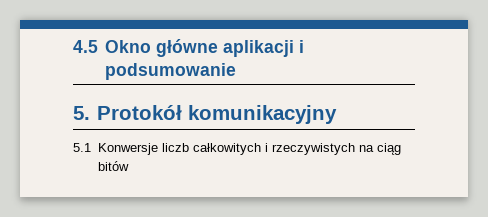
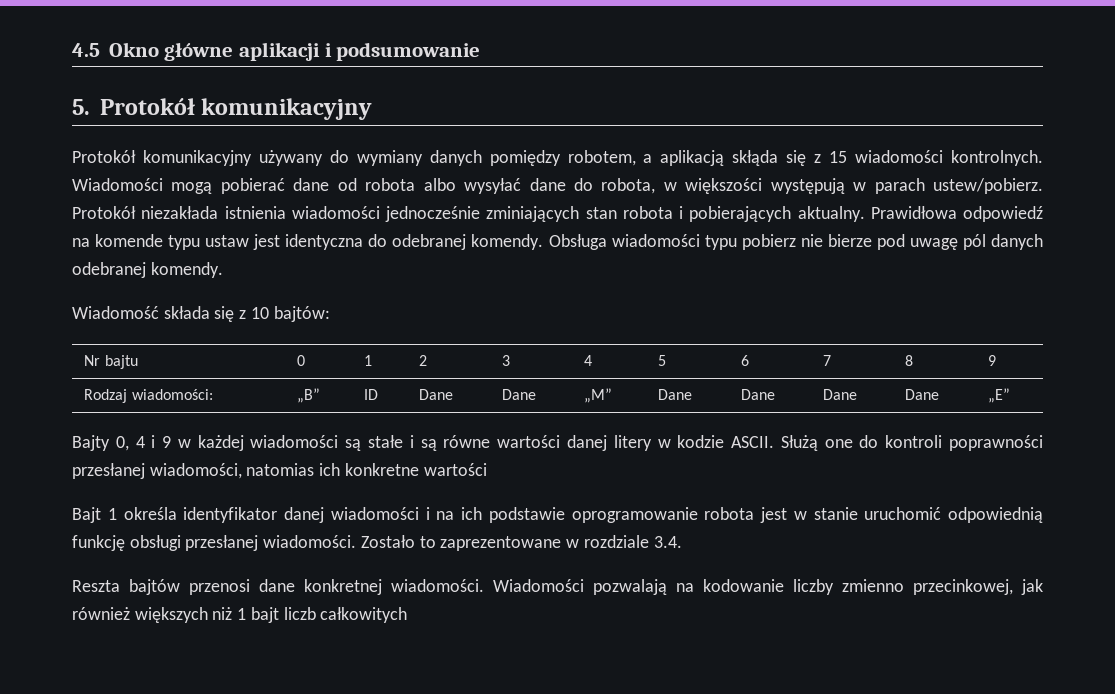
- 5.1 Konwersje liczb całkowitych i rzeczywistych na ciąg bitów
+ Protokół komunikacyjny używany do wymiany danych pomiędzy robotem, a aplikacją skłąda się z 15 wiadomości kontrolnych. Wiadomości mogą pobierać dane od robota albo wysyłać dane do robota, w większości występują w parach ustew/pobierz. Protokół niezakłada istnienia wiadomości jednocześnie zminiających stan robota i pobierających aktualny. Prawidłowa odpowiedź na komende typu ustaw jest identyczna do odebranej komendy. Obsługa wiadomości typu pobierz nie bierze pod uwagę pól danych odebranej komendy.
+ Wiadomość składa się z 10 bajtów:
+ Nr bajtu | 0 | 1 | 2 | 3 | 4 | 5 | 6 | 7 | 8 | 9
+ Rodzaj wiadomości: | „B” | ID | Dane | Dane | „M” | Dane | Dane | Dane | Dane | „E”
+ Bajty 0, 4 i 9 w każdej wiadomości są stałe i są równe wartości danej litery w kodzie ASCII. Służą one do kontroli poprawności przesłanej wiadomości, natomias ich konkretne wartości
+ Bajt 1 określa identyfikator danej wiadomości i na ich podstawie oprogramowanie robota jest w stanie uruchomić odpowiednią funkcję obsługi przesłanej wiadomości. Zostało to zaprezentowane w rozdziale 3.4.
+ Reszta bajtów przenosi dane konkretnej wiadomości. Wiadomości pozwalają na kodowanie liczby zmienno przecinkowej, jak również większych niż 1 bajt liczb całkowitych

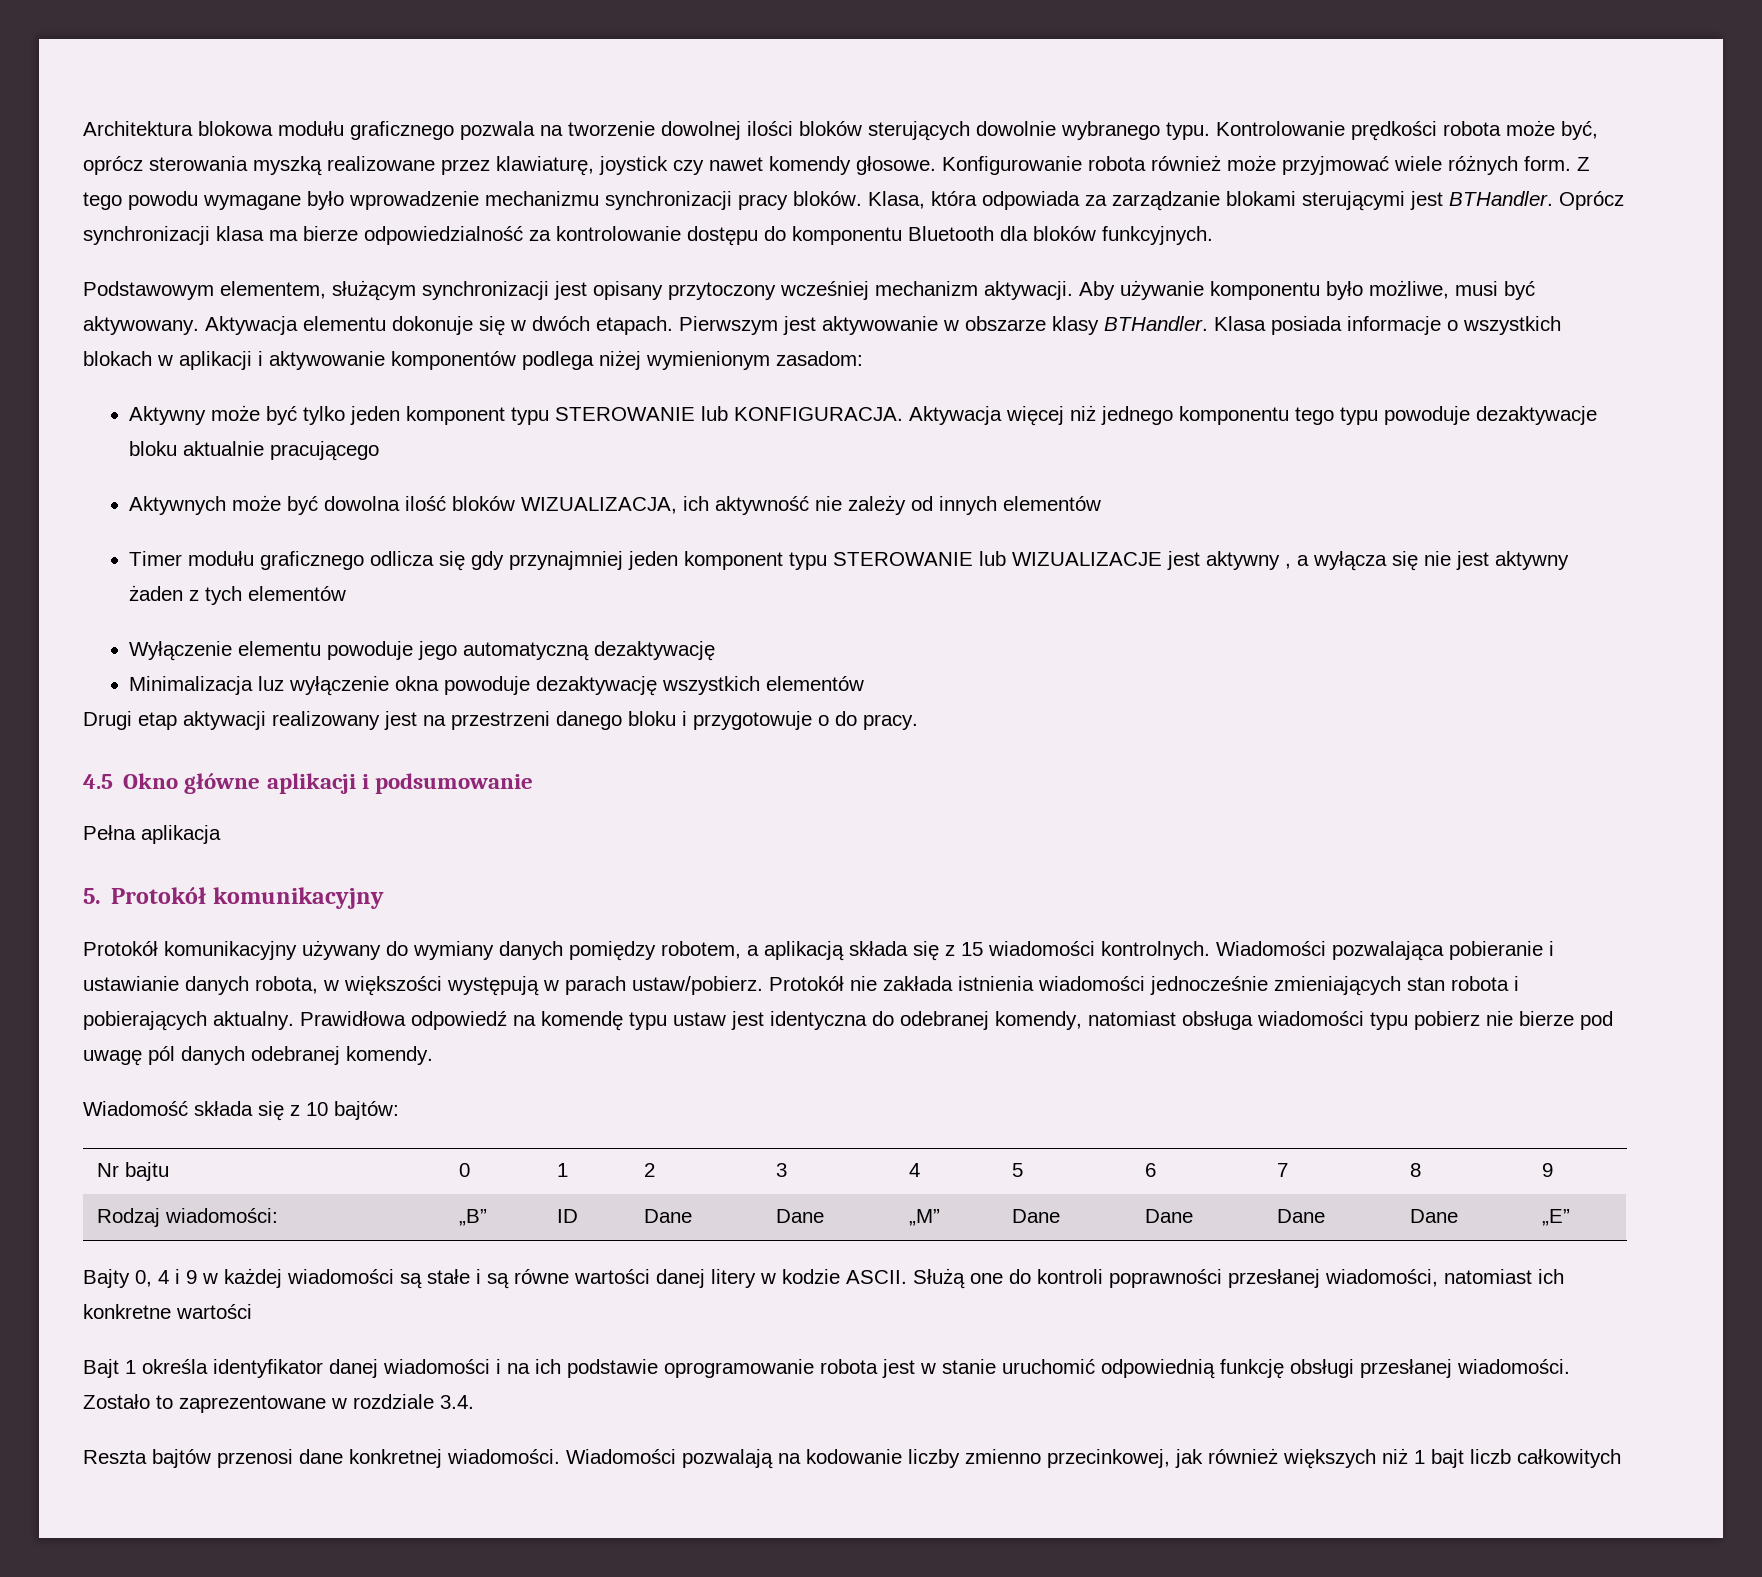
+ Architektura blokowa modułu graficznego pozwala na tworzenie dowolnej ilości bloków sterujących dowolnie wybranego typu. Kontrolowanie prędkości robota może być, oprócz sterowania myszką realizowane przez klawiaturę, joystick czy nawet komendy głosowe. Konfigurowanie robota również może przyjmować wiele różnych form. Z tego powodu wymagane było wprowadzenie mechanizmu synchronizacji pracy bloków. Klasa, która odpowiada za zarządzanie blokami sterującymi jest BTHandler. Oprócz synchronizacji klasa ma bierze odpowiedzialność za kontrolowanie dostępu do komponentu Bluetooth dla bloków funkcyjnych.
+ Podstawowym elementem, służącym synchronizacji jest opisany przytoczony wcześniej mechanizm aktywacji. Aby używanie komponentu było możliwe, musi być aktywowany. Aktywacja elementu dokonuje się w dwóch etapach. Pierwszym jest aktywowanie w obszarze klasy BTHandler. Klasa posiada informacje o wszystkich blokach w aplikacji i aktywowanie komponentów podlega niżej wymienionym zasadom:
+ Aktywny może być tylko jeden komponent typu STEROWANIE lub KONFIGURACJA. Aktywacja więcej niż jednego komponentu tego typu powoduje dezaktywacje bloku aktualnie pracującego
+ Aktywnych może być dowolna ilość bloków WIZUALIZACJA, ich aktywność nie zależy od innych elementów
+ Timer modułu graficznego odlicza się gdy przynajmniej jeden komponent typu STEROWANIE lub WIZUALIZACJE jest aktywny , a wyłącza się nie jest aktywny żaden z tych elementów
+ Wyłączenie elementu powoduje jego automatyczną dezaktywację
+ Minimalizacja luz wyłączenie okna powoduje dezaktywację wszystkich elementów
+ Drugi etap aktywacji realizowany jest na przestrzeni danego bloku i przygotowuje o do pracy.
+ Pełna aplikacja
- Protokół komunikacyjny używany do wymiany danych pomiędzy robotem, a aplikacją skłąda się z 15 wiadomości kontrolnych.
+ Protokół komunikacyjny używany do wymiany danych pomiędzy robotem, a aplikacją składa się z 15 wiadomości kontrolnych.
- Wiadomości mogą pobierać dane od robota albo wysyłać dane do robota, w większości występują w parach ustew/pobierz. Protokół niezakłada istnienia wiadomości jednocześnie zminiających stan robota i pobierających aktualny.
+ Wiadomości pozwalająca pobieranie i ustawianie danych robota, w większości występują w parach ustaw/pobierz. Protokół nie zakłada istnienia wiadomości jednocześnie zmieniających stan robota i pobierających aktualny.
- Prawidłowa odpowiedź na komende typu ustaw jest identyczna do odebranej komendy. Obsługa wiadomości typu pobierz nie bierze pod uwagę pól danych odebranej komendy.
+ Prawidłowa odpowiedź na komendę typu ustaw jest identyczna do odebranej komendy, natomiast obsługa wiadomości typu pobierz nie bierze pod uwagę pól danych odebranej komendy.
- Służą one do kontroli poprawności przesłanej wiadomości, natomias ich konkretne wartości
+ Służą one do kontroli poprawności przesłanej wiadomości, natomiast ich konkretne wartości

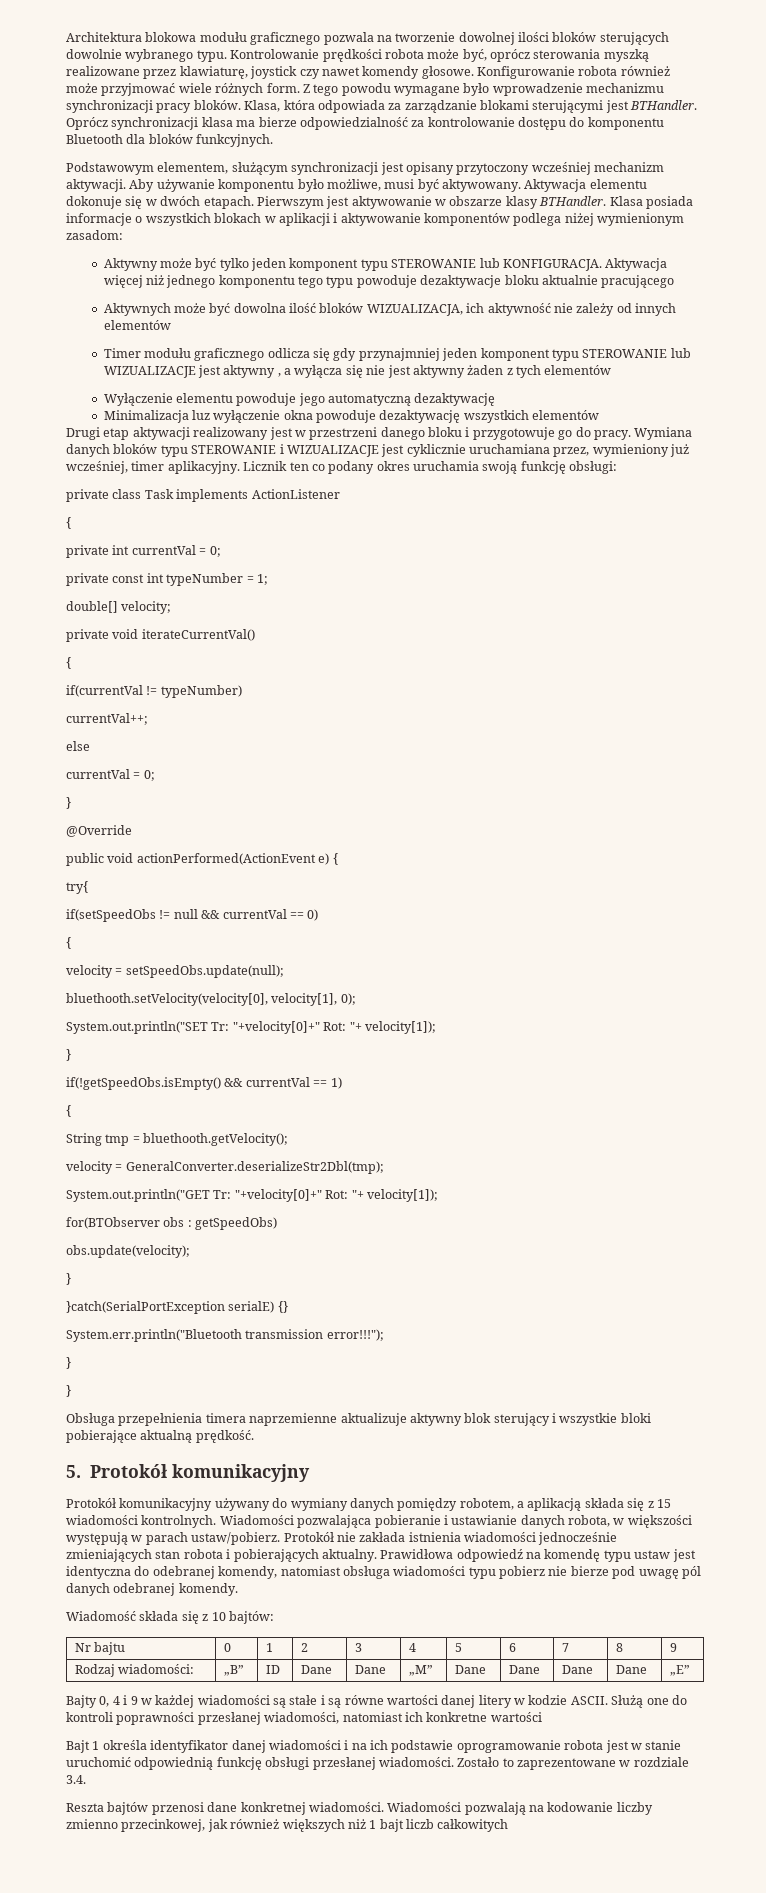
- Drugi etap aktywacji realizowany jest na przestrzeni danego bloku i przygotowuje o do pracy.
- 4.5 Okno główne aplikacji i podsumowanie
- Pełna aplikacja
+ Drugi etap aktywacji realizowany jest w przestrzeni danego bloku i przygotowuje go do pracy. Wymiana danych bloków typu STEROWANIE i WIZUALIZACJE jest cyklicznie uruchamiana przez, wymieniony już wcześniej, timer aplikacyjny. Licznik ten co podany okres uruchamia swoją funkcję obsługi:
+ private class Task implements ActionListener
+ {
+ private int currentVal = 0;
+ private const int typeNumber = 1;
+ double[] velocity;
+ private void iterateCurrentVal()
+ {
+ if(currentVal != typeNumber)
+ currentVal++;
+ else
+ currentVal = 0;
+ }
+ @Override
+ public void actionPerformed(ActionEvent e) {
+ try{
+ if(setSpeedObs != null && currentVal == 0)
+ {
+ velocity = setSpeedObs.update(null);
+ bluethooth.setVelocity(velocity[0], velocity[1], 0);
+ System.out.println("SET Tr: "+velocity[0]+" Rot: "+ velocity[1]);
+ }
+ if(!getSpeedObs.isEmpty() && currentVal == 1)
+ {
+ String tmp = bluethooth.getVelocity();
+ velocity = GeneralConverter.deserializeStr2Dbl(tmp);
+ System.out.println("GET Tr: "+velocity[0]+" Rot: "+ velocity[1]);
+ for(BTObserver obs : getSpeedObs)
+ obs.update(velocity);
+ }
+ }catch(SerialPortException serialE) {}
+ System.err.println("Bluetooth transmission error!!!");
+ }
+ }
+ Obsługa przepełnienia timera naprzemienne aktualizuje aktywny blok sterujący i wszystkie bloki pobierające aktualną prędkość.

